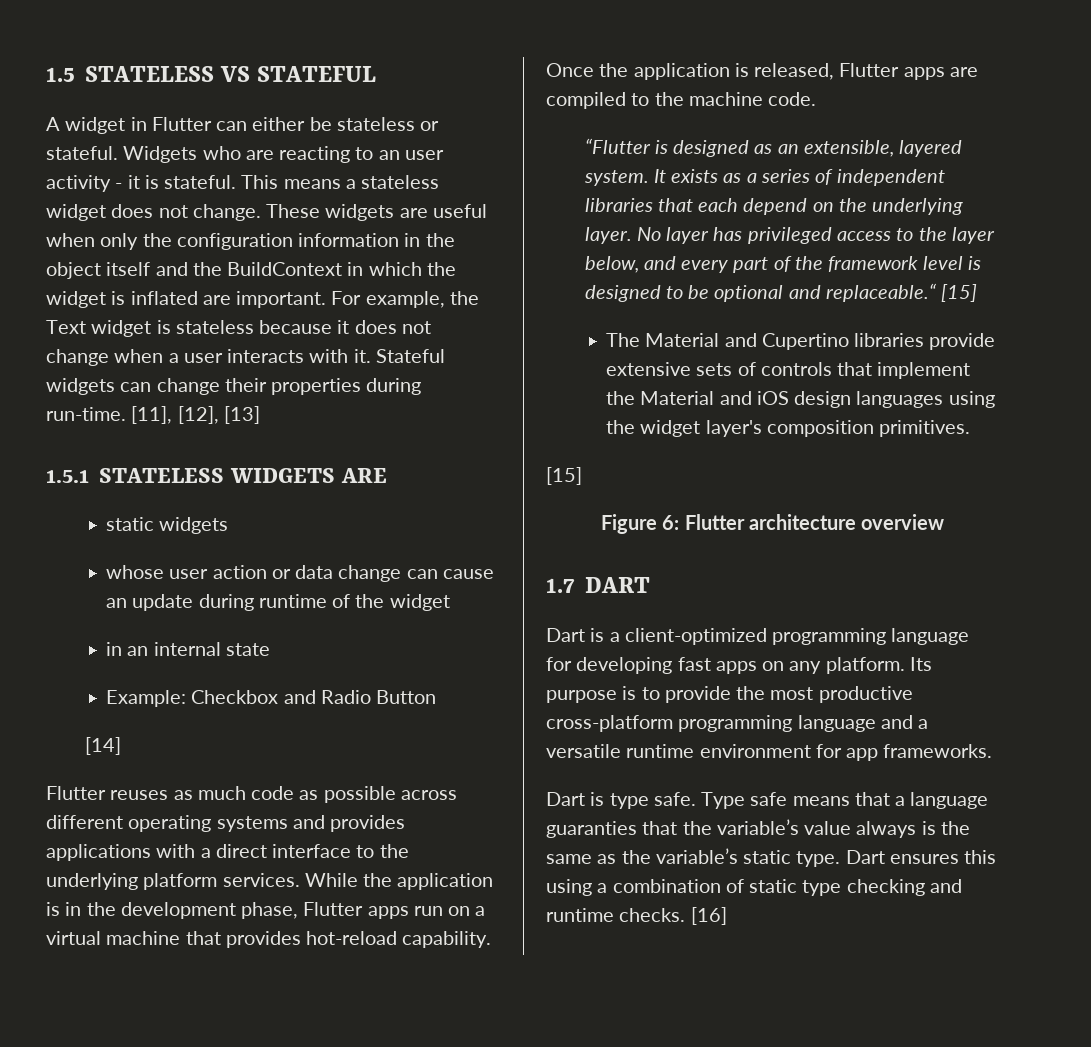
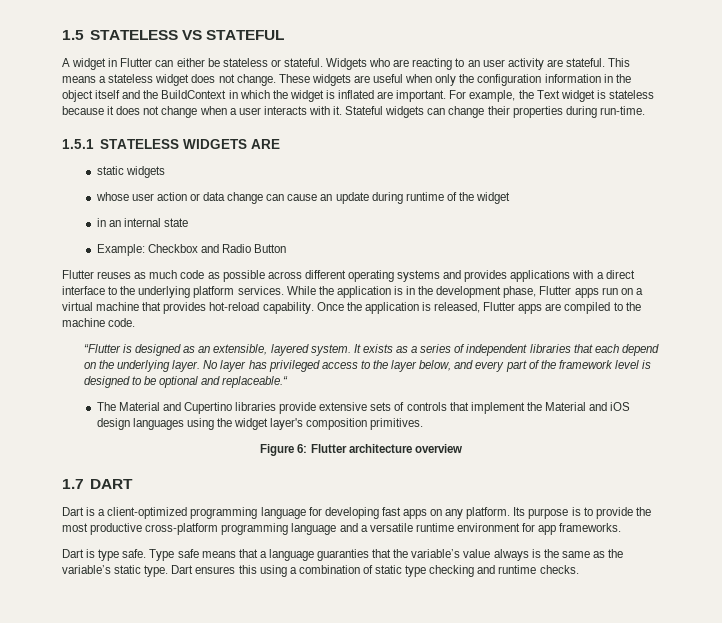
- Widgets who are reacting to an user activity - it is stateful.
+ Widgets who are reacting to an user activity are stateful.
- [11], [12], [13]
- [14]
- No layer has privileged access to the layer below, and every part of the framework level is designed to be optional and replaceable.“ [15]
+ No layer has privileged access to the layer below, and every part of the framework level is designed to be optional and replaceable.“
  The Material and Cupertino libraries provide extensive sets of controls that implement the Material and iOS design languages using the widget layer's composition primitives.
- [15]
- [16]

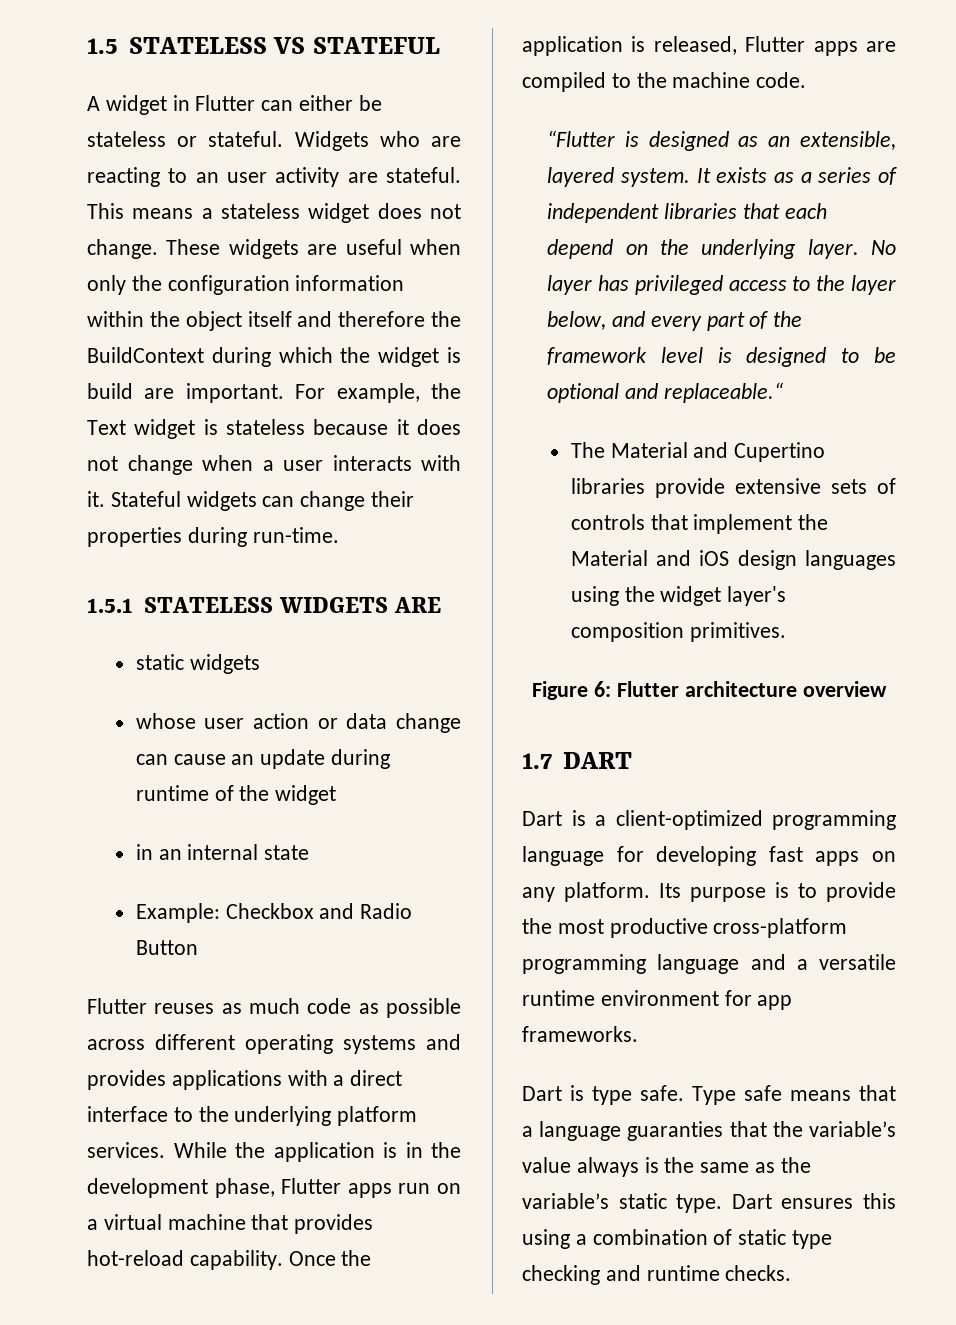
- These widgets are useful when only the configuration information in the object itself and the BuildContext in which the widget is inflated are important.
+ These widgets are useful when only the configuration information within the object itself and therefore the BuildContext during which the widget is build are important.

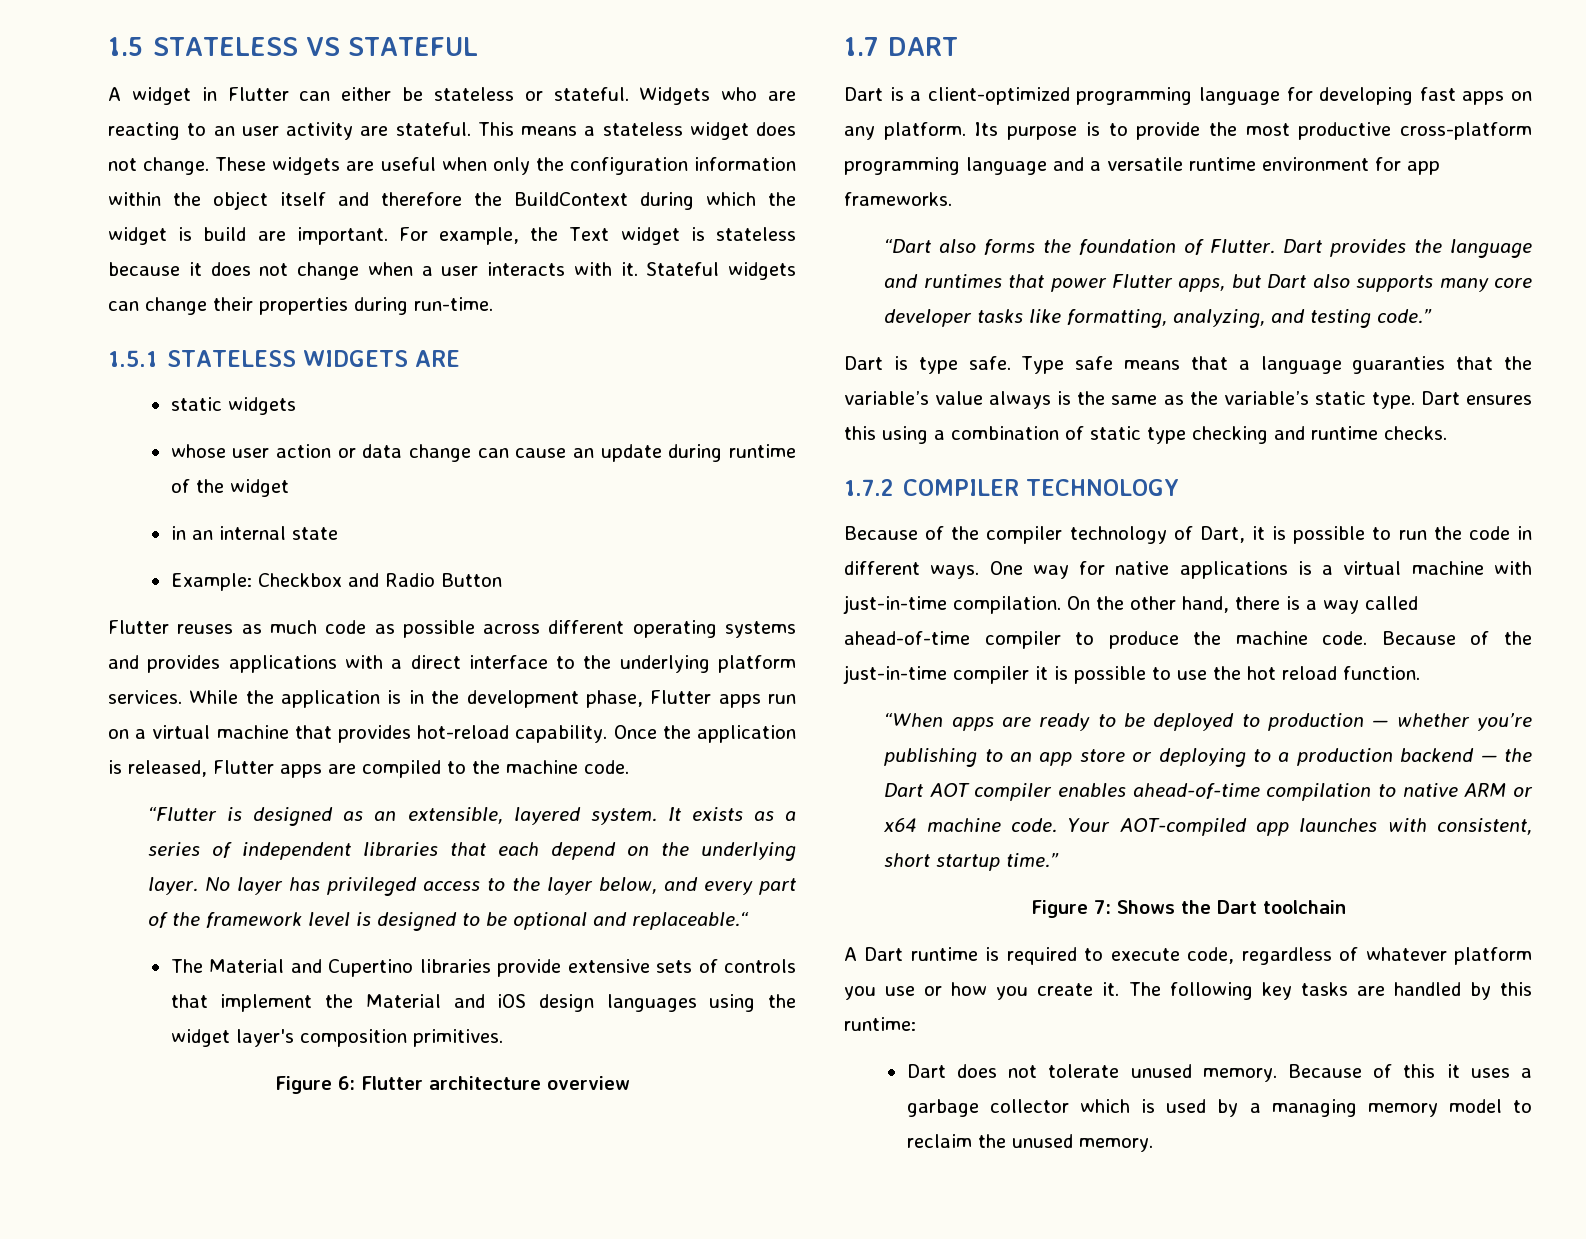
+ “Dart also forms the foundation of Flutter. Dart provides the language and runtimes that power Flutter apps, but Dart also supports many core developer tasks like formatting, analyzing, and testing code.”
+ 1.7.2 COMPILER TECHNOLOGY
+ Because of the compiler technology of Dart, it is possible to run the code in different ways. One way for native applications is a virtual machine with just-in-time compilation. On the other hand, there is a way called ahead-of-time compiler to produce the machine code. Because of the just-in-time compiler it is possible to use the hot reload function.
+ “When apps are ready to be deployed to production — whether you’re publishing to an app store or deploying to a production backend — the Dart AOT compiler enables ahead-of-time compilation to native ARM or x64 machine code. Your AOT-compiled app launches with consistent, short startup time.”
+ Figure 7: Shows the Dart toolchain
+ A Dart runtime is required to execute code, regardless of whatever platform you use or how you create it. The following key tasks are handled by this runtime:
+ Dart does not tolerate unused memory. Because of this it uses a garbage collector which is used by a managing memory model to reclaim the unused memory.

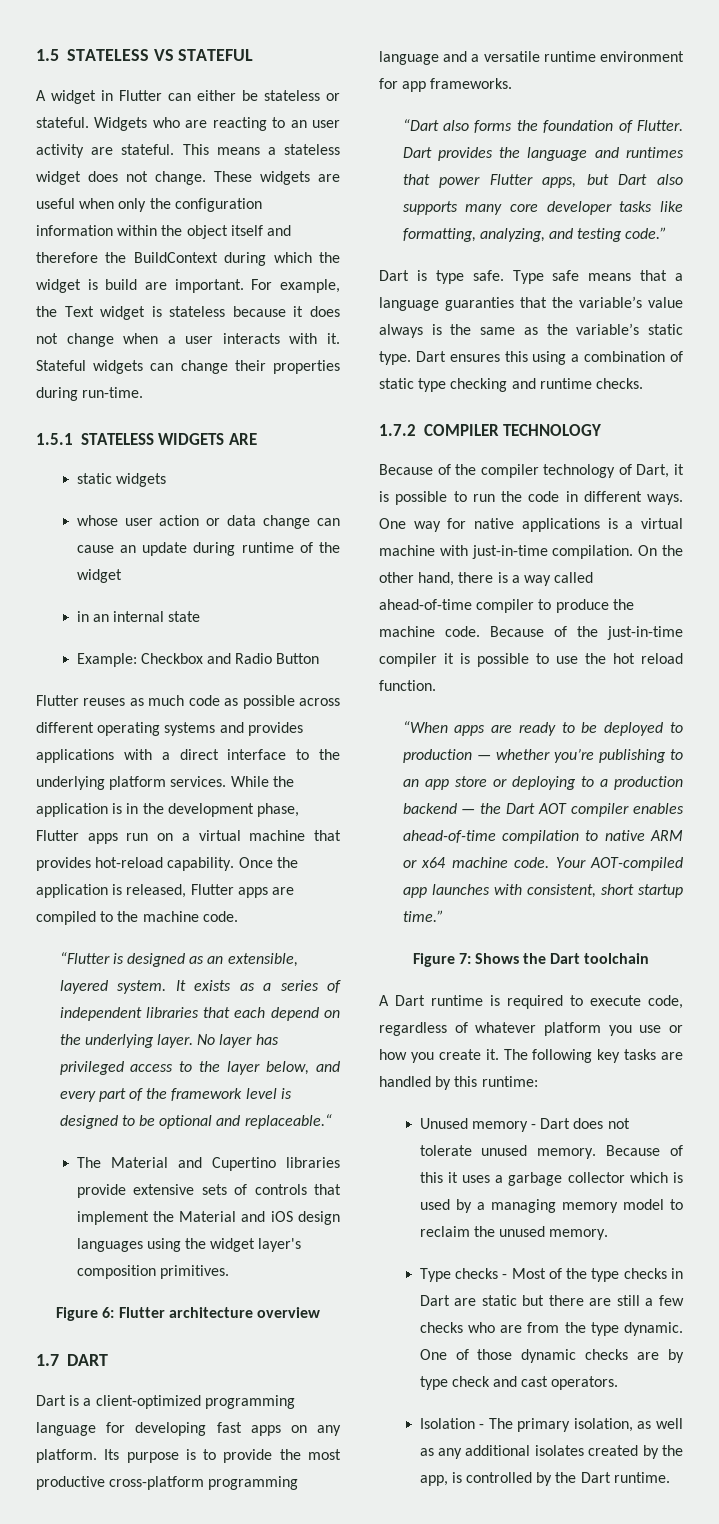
- Dart does not tolerate unused memory.
+ Unused memory - Dart does not tolerate unused memory.
+ Type checks - Most of the type checks in Dart are static but there are still a few checks who are from the type dynamic. One of those dynamic checks are by type check and cast operators.
+ Isolation - The primary isolation, as well as any additional isolates created by the app, is controlled by the Dart runtime.

